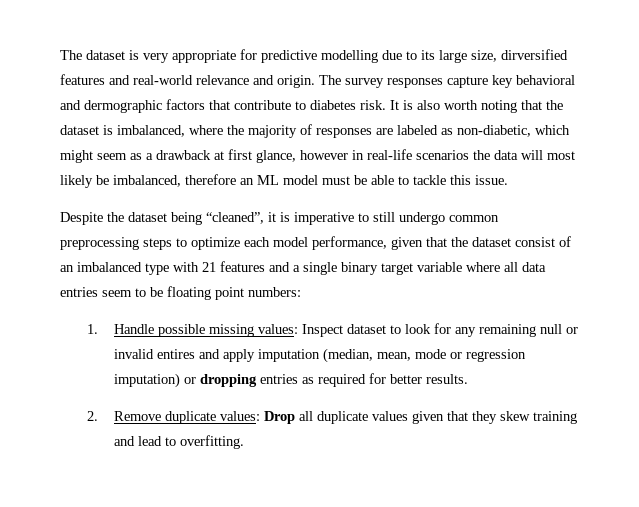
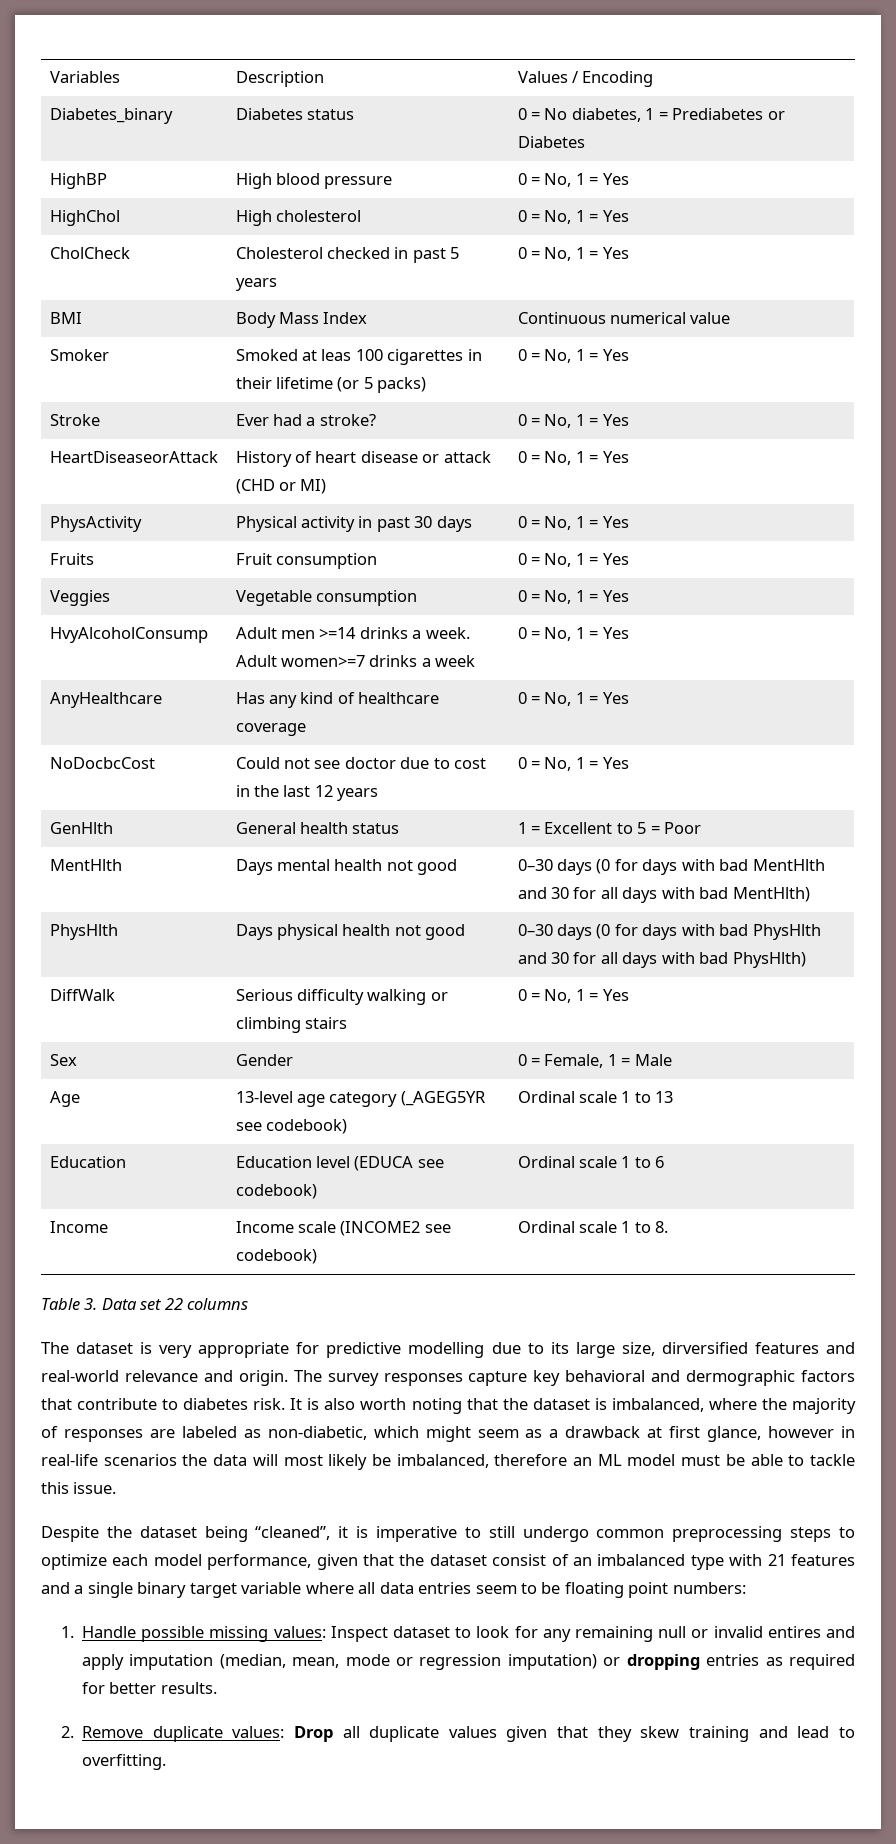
+ Variables | Description | Values / Encoding
+ Diabetes_binary | Diabetes status | 0 = No diabetes, 1 = Prediabetes or Diabetes
+ HighBP | High blood pressure | 0 = No, 1 = Yes
+ HighChol | High cholesterol | 0 = No, 1 = Yes
+ CholCheck | Cholesterol checked in past 5 years | 0 = No, 1 = Yes
+ BMI | Body Mass Index | Continuous numerical value
+ Smoker | Smoked at leas 100 cigarettes in their lifetime (or 5 packs) | 0 = No, 1 = Yes
+ Stroke | Ever had a stroke? | 0 = No, 1 = Yes
+ HeartDiseaseorAttack | History of heart disease or attack (CHD or MI) | 0 = No, 1 = Yes
+ PhysActivity | Physical activity in past 30 days | 0 = No, 1 = Yes
+ Fruits | Fruit consumption | 0 = No, 1 = Yes
+ Veggies | Vegetable consumption | 0 = No, 1 = Yes
+ HvyAlcoholConsump | Adult men >=14 drinks a week. Adult women>=7 drinks a week | 0 = No, 1 = Yes
+ AnyHealthcare | Has any kind of healthcare coverage | 0 = No, 1 = Yes
+ NoDocbcCost | Could not see doctor due to cost in the last 12 years | 0 = No, 1 = Yes
+ GenHlth | General health status | 1 = Excellent to 5 = Poor
+ MentHlth | Days mental health not good | 0–30 days (0 for days with bad MentHlth and 30 for all days with bad MentHlth)
+ PhysHlth | Days physical health not good | 0–30 days (0 for days with bad PhysHlth and 30 for all days with bad PhysHlth)
+ DiffWalk | Serious difficulty walking or climbing stairs | 0 = No, 1 = Yes
+ Sex | Gender | 0 = Female, 1 = Male
+ Age | 13-level age category (_AGEG5YR see codebook) | Ordinal scale 1 to 13
+ Education | Education level (EDUCA see codebook) | Ordinal scale 1 to 6
+ Income | Income scale (INCOME2 see codebook) | Ordinal scale 1 to 8.
+ Table 3. Data set 22 columns

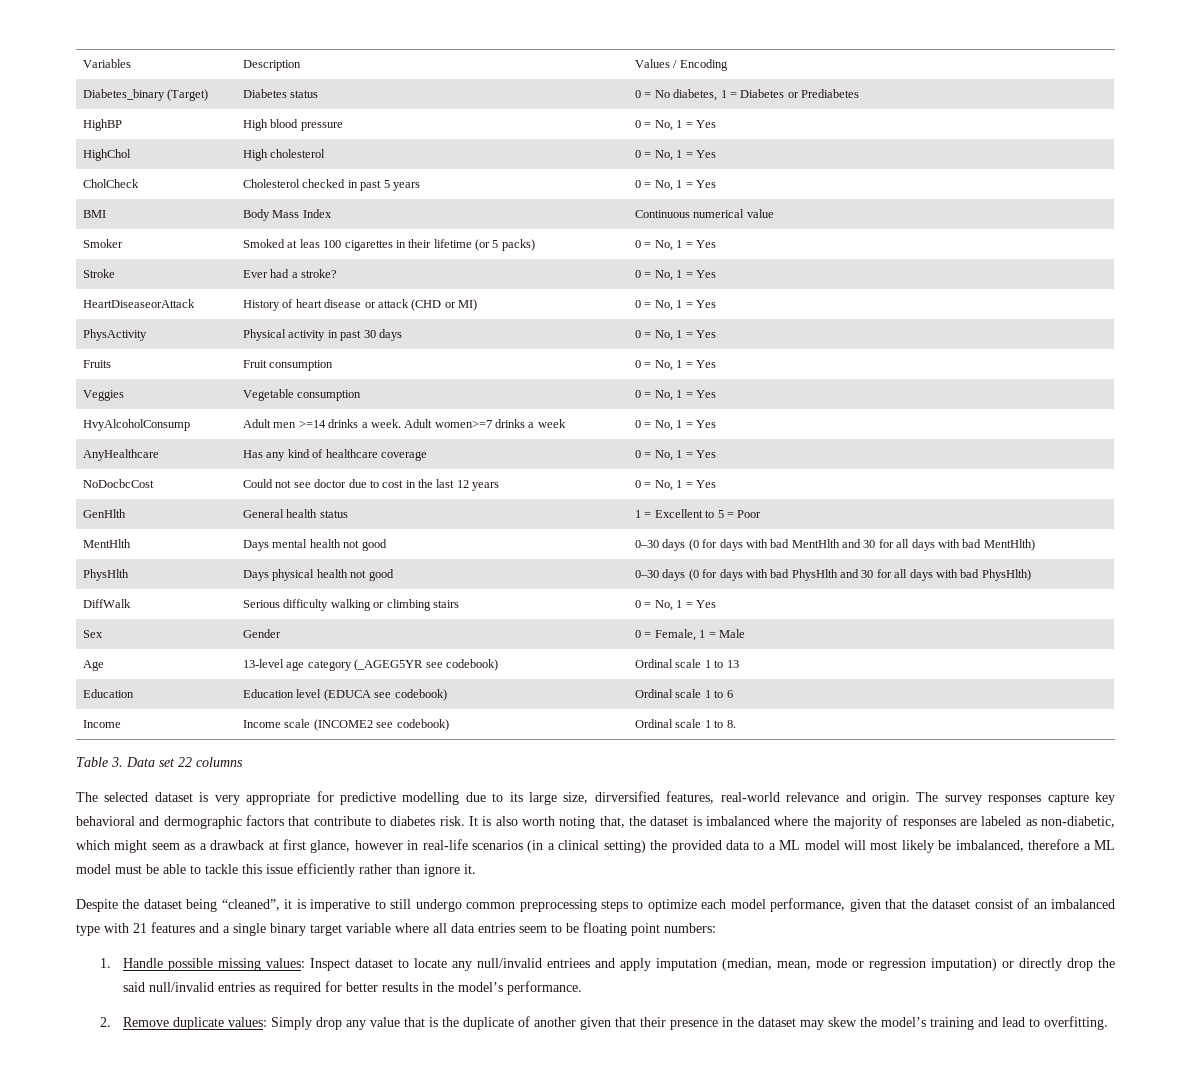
- Diabetes_binary | Diabetes status | 0 = No diabetes, 1 = Prediabetes or Diabetes
+ Diabetes_binary (Target) | Diabetes status | 0 = No diabetes, 1 = Diabetes or Prediabetes
- The dataset is very appropriate for predictive modelling due to its large size, dirversified features and real-world relevance and origin.
+ The selected dataset is very appropriate for predictive modelling due to its large size, dirversified features, real-world relevance and origin.
- It is also worth noting that the dataset is imbalanced, where the majority of responses are labeled as non-diabetic, which might seem as a drawback at first glance, however in real-life scenarios the data will most likely be imbalanced, therefore an ML model must be able to tackle this issue.
+ It is also worth noting that, the dataset is imbalanced where the majority of responses are labeled as non-diabetic, which might seem as a drawback at first glance, however in real-life scenarios (in a clinical setting) the provided data to a ML model will most likely be imbalanced, therefore a ML model must be able to tackle this issue efficiently rather than ignore it.
- 1. Handle possible missing values: Inspect dataset to look for any remaining null or invalid entires and apply imputation (median, mean, mode or regression imputation) or dropping entries as required for better results.
+ 1. Handle possible missing values: Inspect dataset to locate any null/invalid entriees and apply imputation (median, mean, mode or regression imputation) or directly drop the said null/invalid entries as required for better results in the model’s performance.
- 2. Remove duplicate values: Drop all duplicate values given that they skew training and lead to overfitting.
+ 2. Remove duplicate values: Simply drop any value that is the duplicate of another given that their presence in the dataset may skew the model’s training and lead to overfitting.

